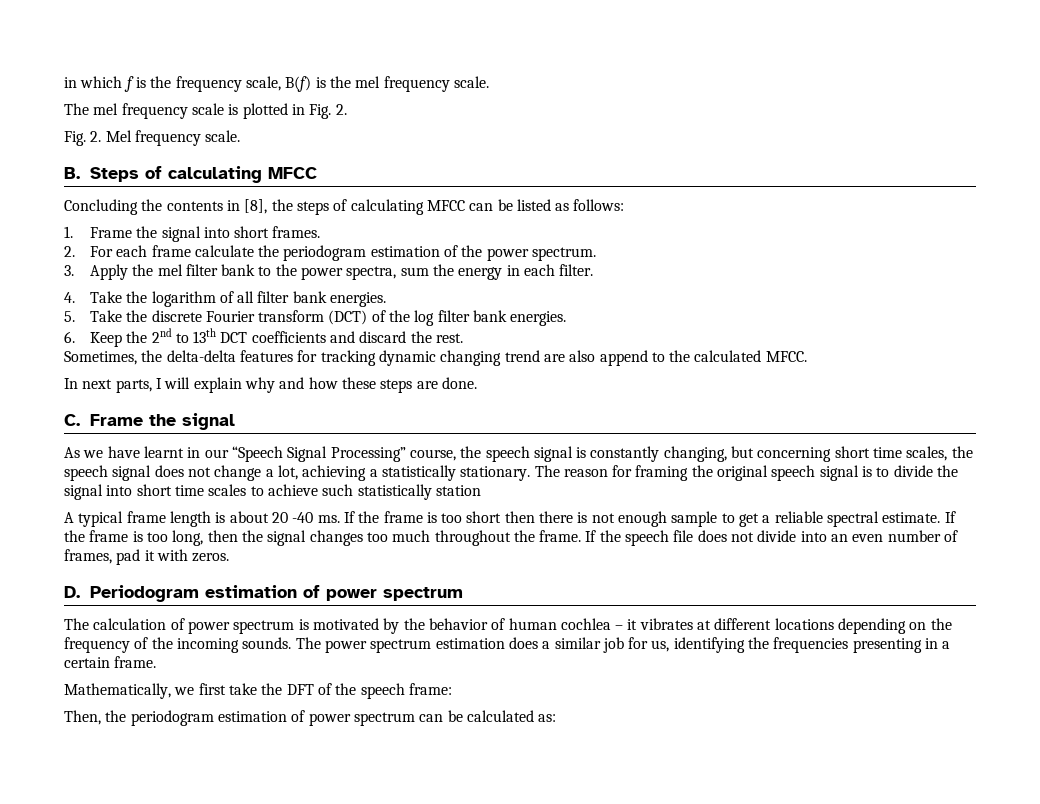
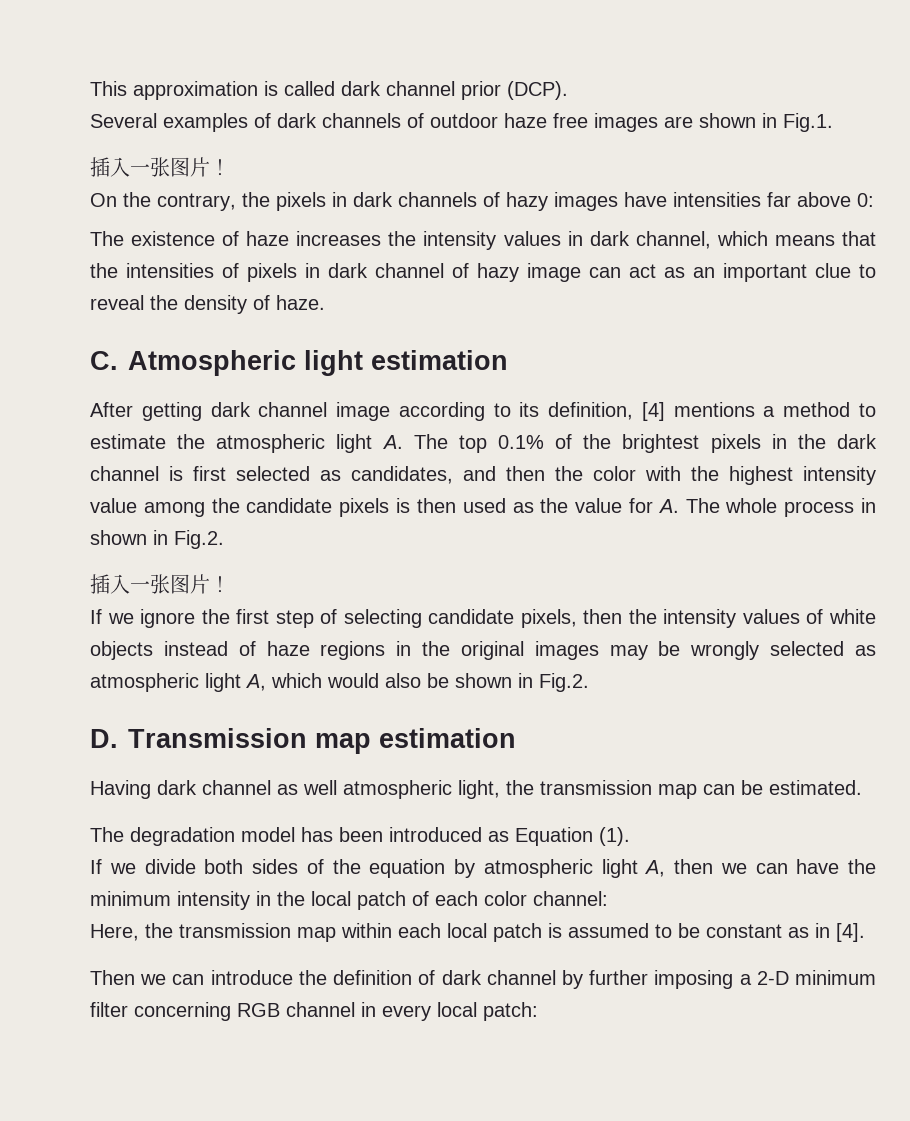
- in which f is the frequency scale, B(f) is the mel frequency scale.
- The mel frequency scale is plotted in Fig. 2.
- Fig. 2. Mel frequency scale.
- B. Steps of calculating MFCC
- Concluding the contents in [8], the steps of calculating MFCC can be listed as follows:
- 1. Frame the signal into short frames.
- 2. For each frame calculate the periodogram estimation of the power spectrum.
- 3. Apply the mel filter bank to the power spectra, sum the energy in each filter.
- 4. Take the logarithm of all filter bank energies.
- 5. Take the discrete Fourier transform (DCT) of the log filter bank energies.
- 6. Keep the 2nd to 13th DCT coefficients and discard the rest.
- Sometimes, the delta-delta features for tracking dynamic changing trend are also append to the calculated MFCC.
- In next parts, I will explain why and how these steps are done.
- C. Frame the signal
- As we have learnt in our “Speech Signal Processing” course, the speech signal is constantly changing, but concerning short time scales, the speech signal does not change a lot, achieving a statistically stationary. The reason for framing the original speech signal is to divide the signal into short time scales to achieve such statistically station
- A typical frame length is about 20 -40 ms. If the frame is too short then there is not enough sample to get a reliable spectral estimate. If the frame is too long, then the signal changes too much throughout the frame. If the speech file does not divide into an even number of frames, pad it with zeros.
- D. Periodogram estimation of power spectrum
- The calculation of power spectrum is motivated by the behavior of human cochlea – it vibrates at different locations depending on the frequency of the incoming sounds. The power spectrum estimation does a similar job for us, identifying the frequencies presenting in a certain frame.
- Mathematically, we first take the DFT of the speech frame:
- Then, the periodogram estimation of power spectrum can be calculated as:
+ This approximation is called dark channel prior (DCP).
+ Several examples of dark channels of outdoor haze free images are shown in Fig.1.
+ 插入一张图片！
+ On the contrary, the pixels in dark channels of hazy images have intensities far above 0:
+ The existence of haze increases the intensity values in dark channel, which means that the intensities of pixels in dark channel of hazy image can act as an important clue to reveal the density of haze.
+ C. Atmospheric light estimation
+ After getting dark channel image according to its definition, [4] mentions a method to estimate the atmospheric light A. The top 0.1% of the brightest pixels in the dark channel is first selected as candidates, and then the color with the highest intensity value among the candidate pixels is then used as the value for A. The whole process in shown in Fig.2.
+ 插入一张图片！
+ If we ignore the first step of selecting candidate pixels, then the intensity values of white objects instead of haze regions in the original images may be wrongly selected as atmospheric light A, which would also be shown in Fig.2.
+ D. Transmission map estimation
+ Having dark channel as well atmospheric light, the transmission map can be estimated.
+ The degradation model has been introduced as Equation (1).
+ If we divide both sides of the equation by atmospheric light A, then we can have the minimum intensity in the local patch of each color channel:
+ Here, the transmission map within each local patch is assumed to be constant as in [4].
+ Then we can introduce the definition of dark channel by further imposing a 2-D minimum filter concerning RGB channel in every local patch:

